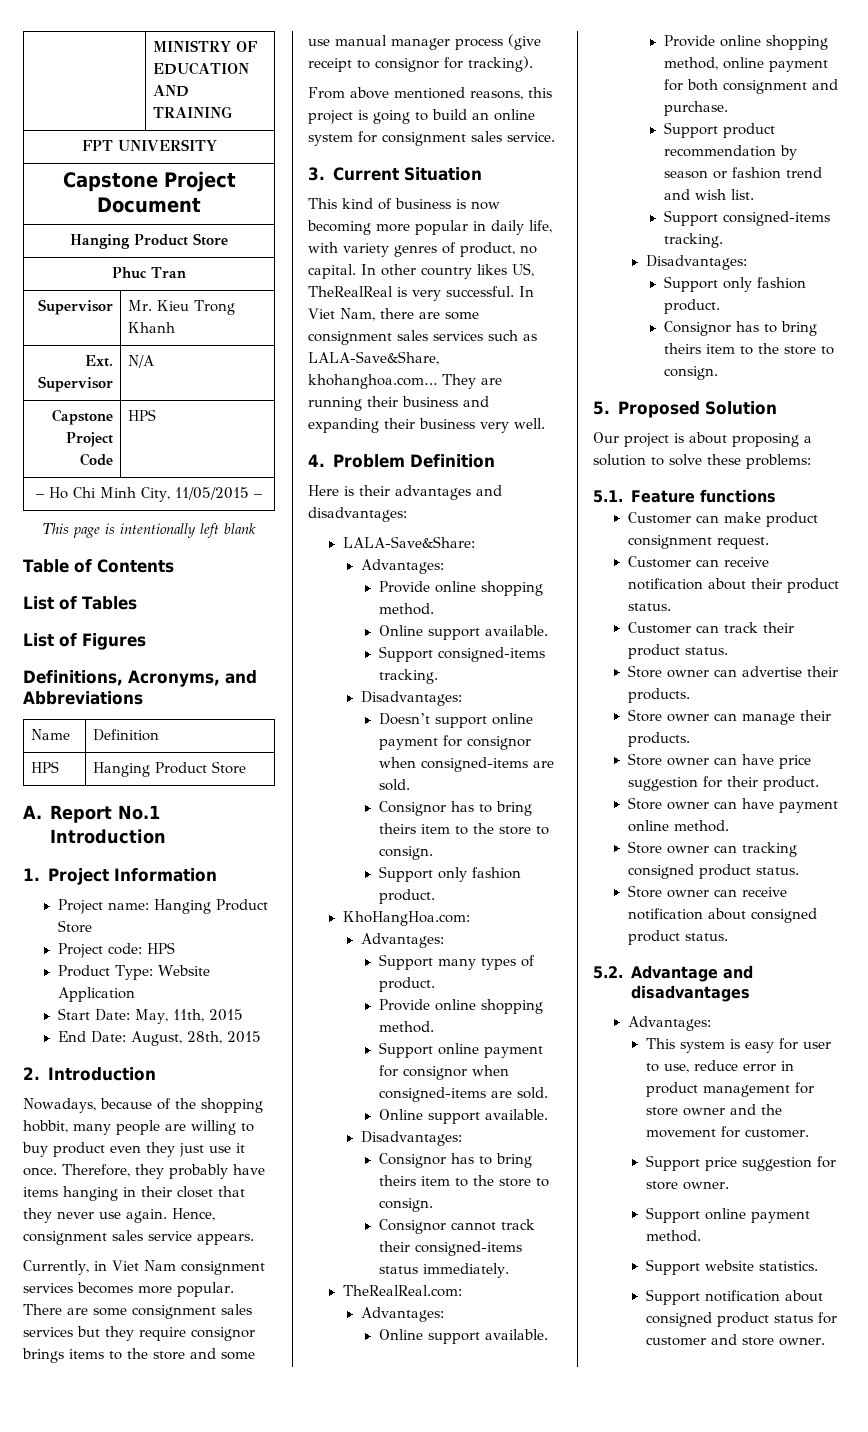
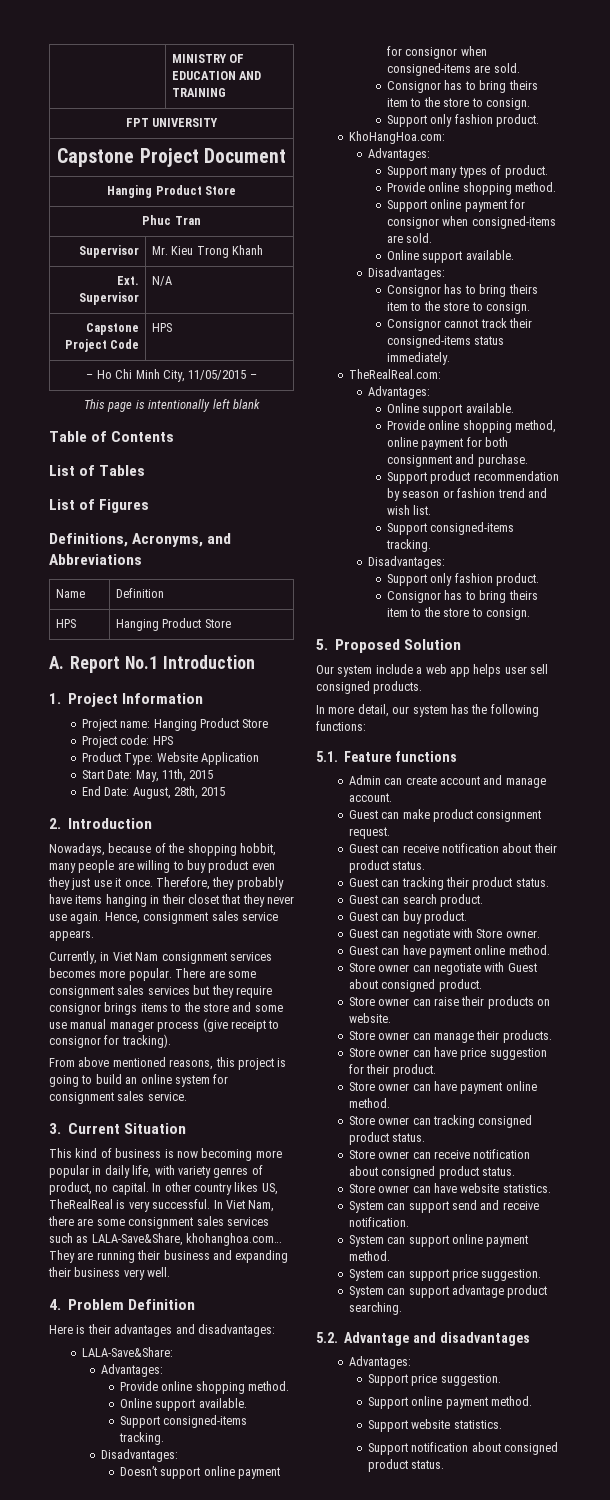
- Our project is about proposing a solution to solve these problems:
+ Our system include a web app helps user sell consigned products.
+ In more detail, our system has the following functions:
  5.1. Feature functions
- Customer can make product consignment request.
+ Admin can create account and manage account.
+ Guest can make product consignment request.
- Customer can receive notification about their product status.
+ Guest can receive notification about their product status.
- Customer can track their product status.
- Store owner can advertise their products.
+ Guest can tracking their product status.
+ Guest can search product.
+ Guest can buy product.
+ Guest can negotiate with Store owner.
+ Guest can have payment online method.
+ Store owner can negotiate with Guest about consigned product.
+ Store owner can raise their products on website.
+ Store owner can have website statistics.
+ System can support send and receive notification.
+ System can support online payment method.
+ System can support price suggestion.
+ System can support advantage product searching.
- This system is easy for user to use, reduce error in product management for store owner and the movement for customer.
- Support price suggestion for store owner.
+ Support price suggestion.
- Support notification about consigned product status for customer and store owner.
+ Support notification about consigned product status.

